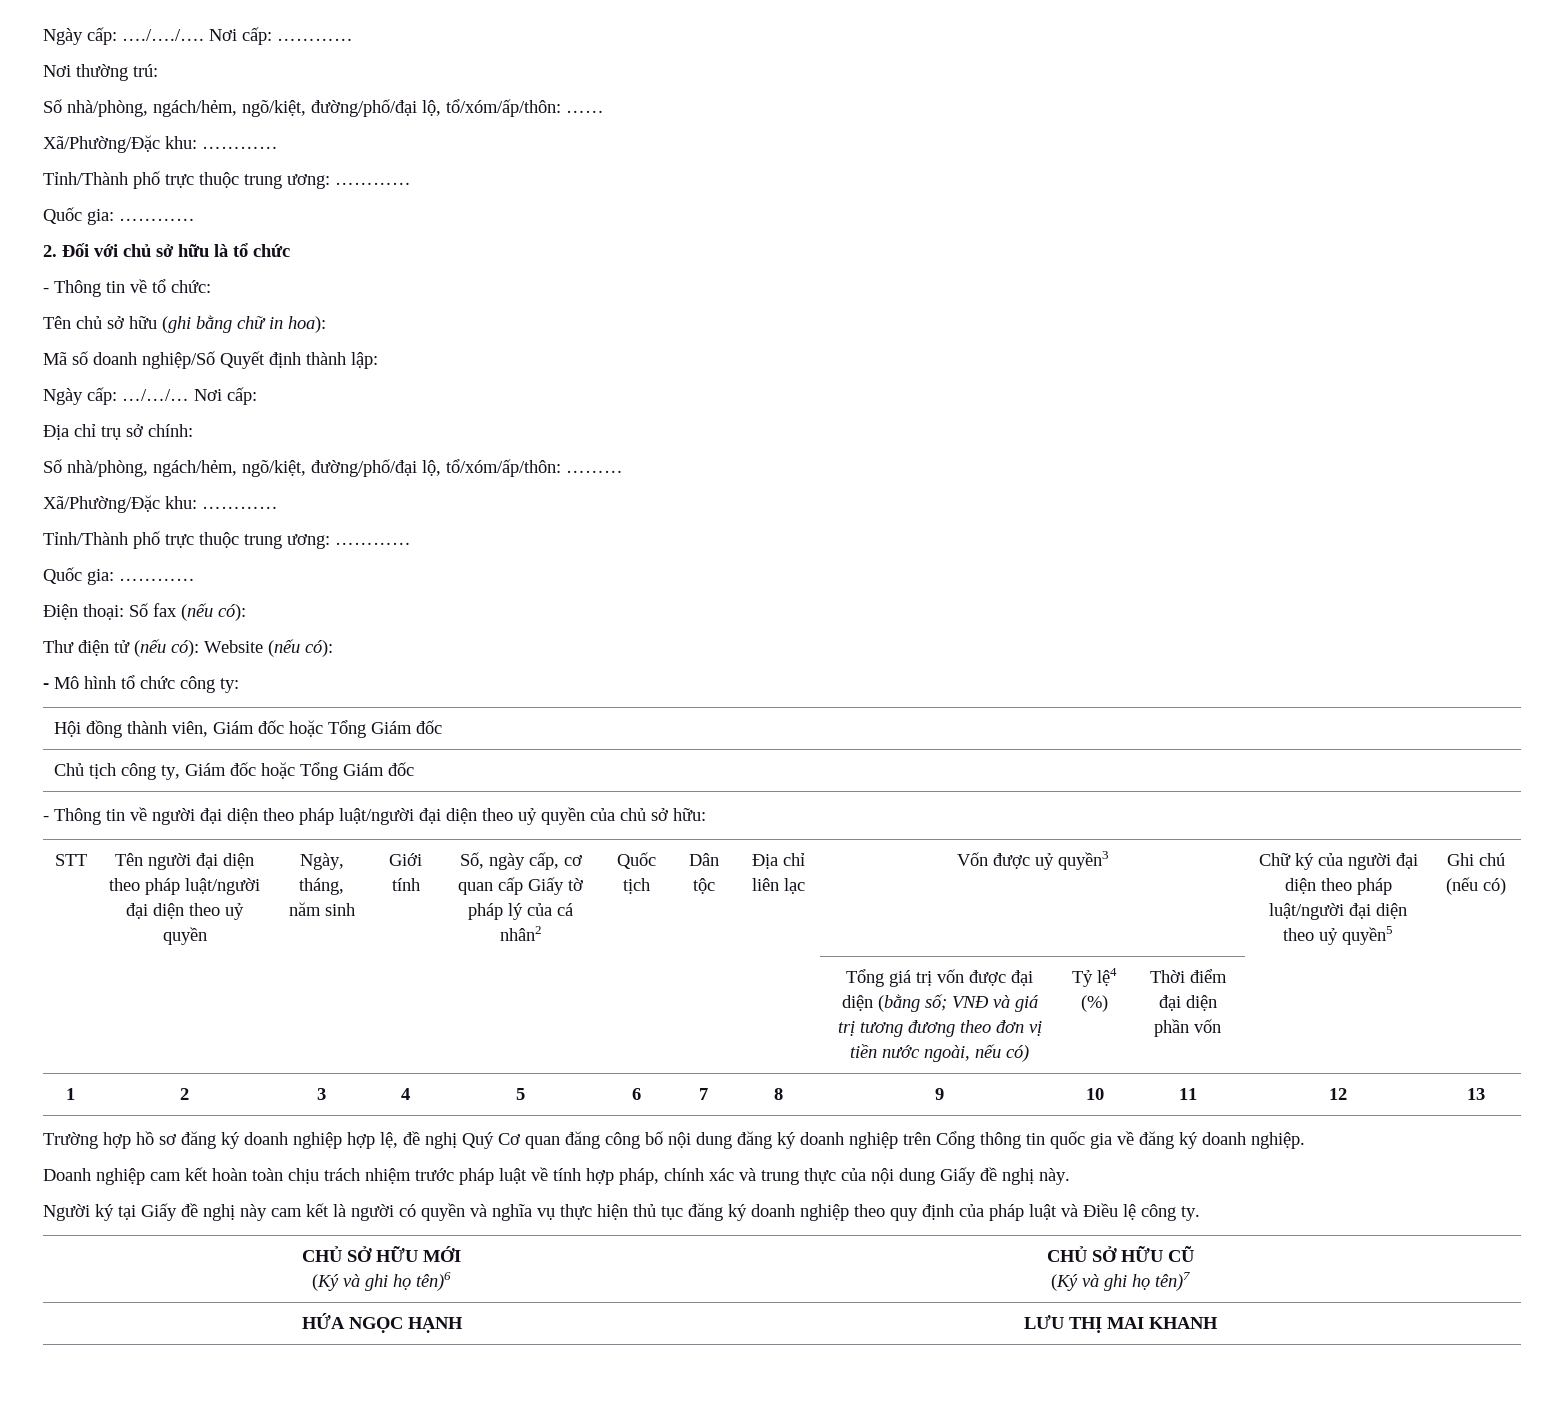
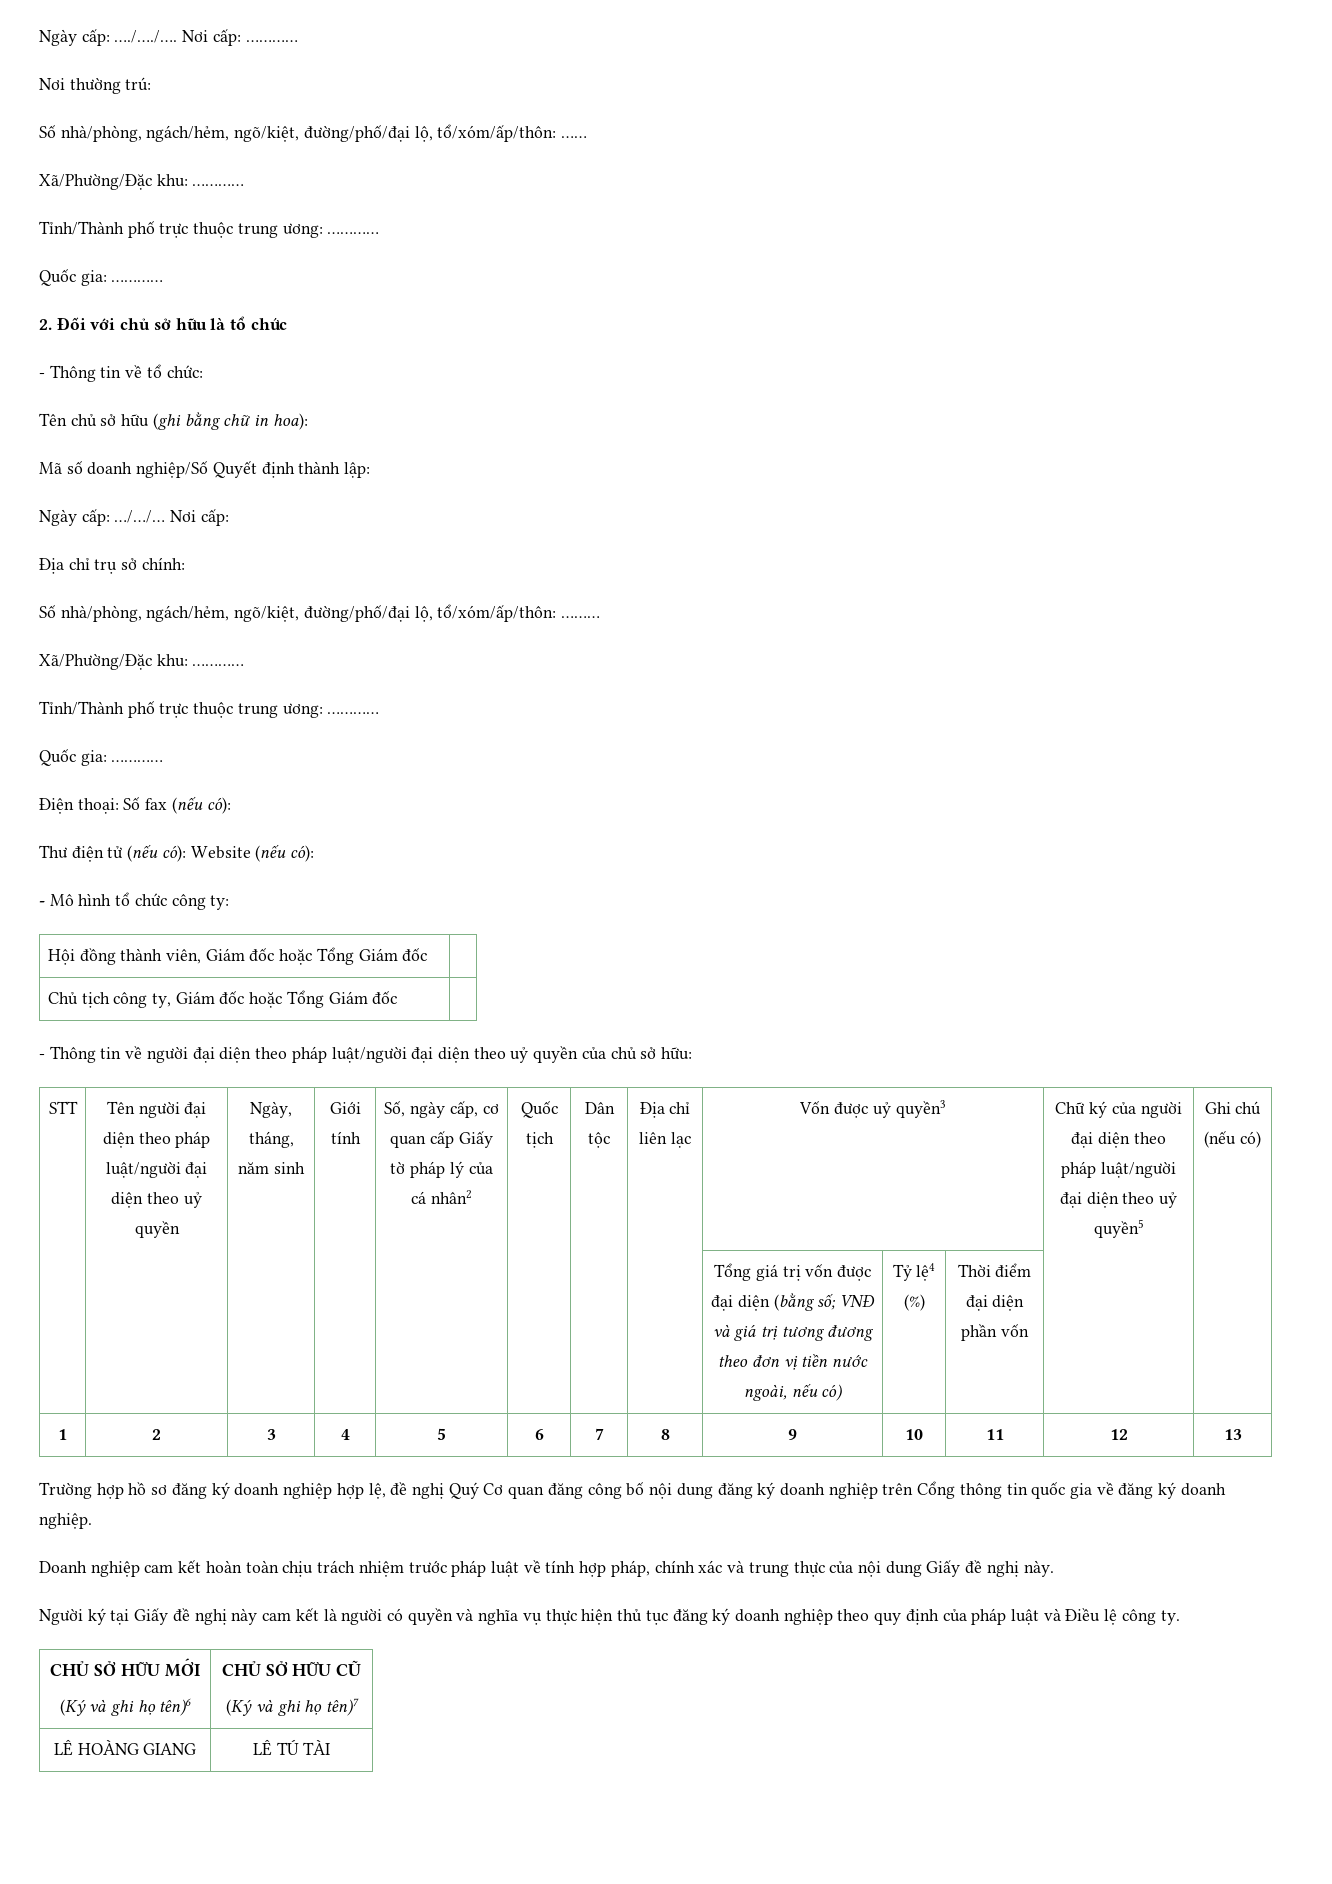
- HỨA NGỌC HẠNH | LƯU THỊ MAI KHANH
+ LÊ HOÀNG GIANG | LÊ TÚ TÀI

